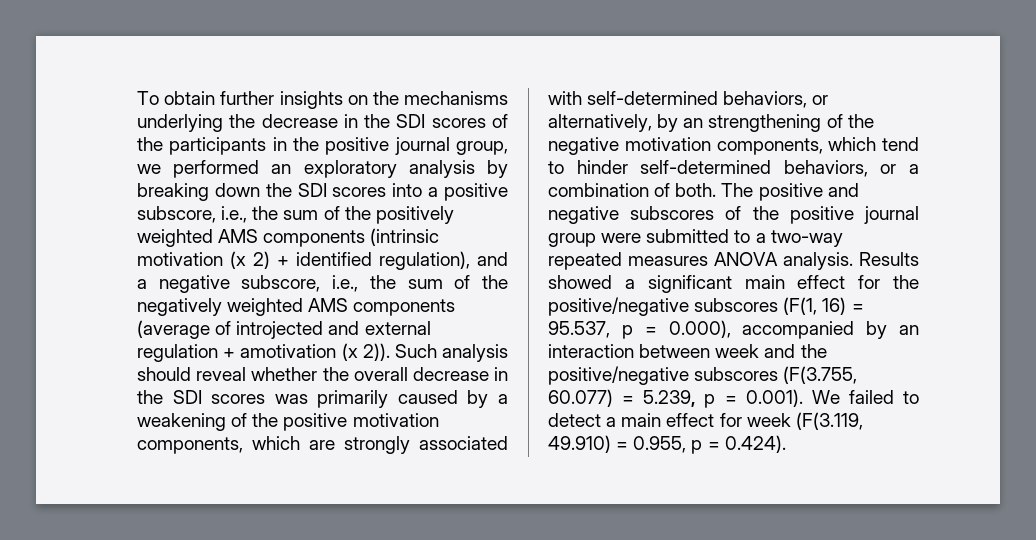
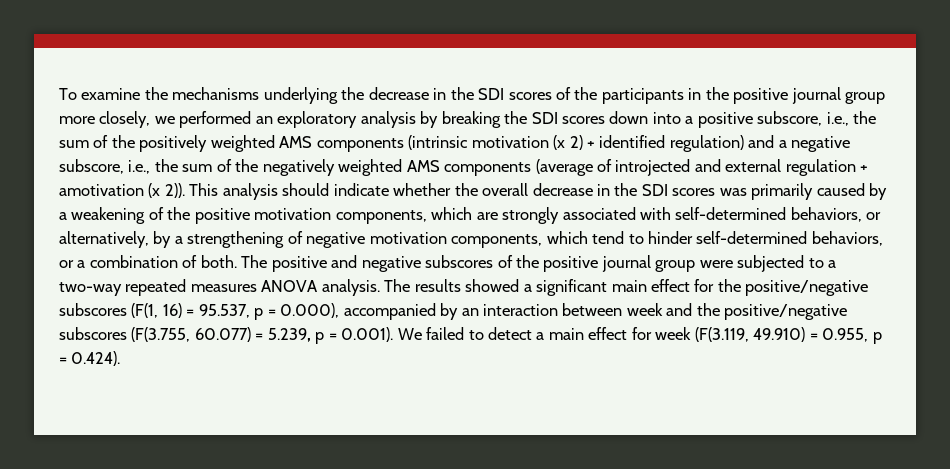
- To obtain further insights on the mechanisms underlying the decrease in the SDI scores of the participants in the positive journal group, we performed an exploratory analysis by breaking down the SDI scores into a positive subscore, i.e., the sum of the positively weighted AMS components (intrinsic motivation (x 2) + identified regulation), and a negative subscore, i.e., the sum of the negatively weighted AMS components (average of introjected and external regulation + amotivation (x 2)).
+ To examine the mechanisms underlying the decrease in the SDI scores of the participants in the positive journal group more closely, we performed an exploratory analysis by breaking the SDI scores down into a positive subscore, i.e., the sum of the positively weighted AMS components (intrinsic motivation (x 2) + identified regulation) and a negative subscore, i.e., the sum of the negatively weighted AMS components (average of introjected and external regulation + amotivation (x 2)).
- Such analysis should reveal whether the overall decrease in the SDI scores was primarily caused by a weakening of the positive motivation components, which are strongly associated with self-determined behaviors, or alternatively, by an strengthening of the negative motivation components, which tend to hinder self-determined behaviors, or a combination of both.
+ This analysis should indicate whether the overall decrease in the SDI scores was primarily caused by a weakening of the positive motivation components, which are strongly associated with self-determined behaviors, or alternatively, by a strengthening of negative motivation components, which tend to hinder self-determined behaviors, or a combination of both.
- The positive and negative subscores of the positive journal group were submitted to a two-way repeated measures ANOVA analysis.
+ The positive and negative subscores of the positive journal group were subjected to a two-way repeated measures ANOVA analysis.
- Results showed a significant main effect for the positive/negative subscores (F(1, 16) = 95.537, p = 0.000), accompanied by an interaction between week and the positive/negative subscores (F(3.755, 60.077) = 5.239, p = 0.001). We failed to detect a main effect for week (F(3.119, 49.910) = 0.955, p = 0.424).
+ The results showed a significant main effect for the positive/negative subscores (F(1, 16) = 95.537, p = 0.000), accompanied by an interaction between week and the positive/negative subscores (F(3.755, 60.077) = 5.239, p = 0.001). We failed to detect a main effect for week (F(3.119, 49.910) = 0.955, p = 0.424).

